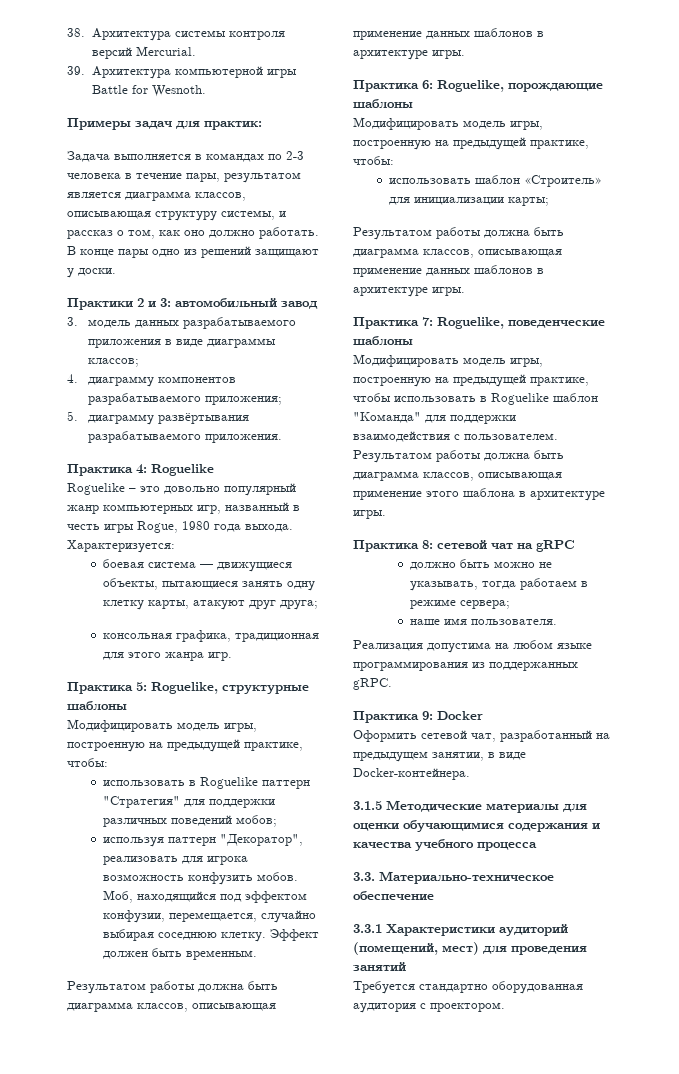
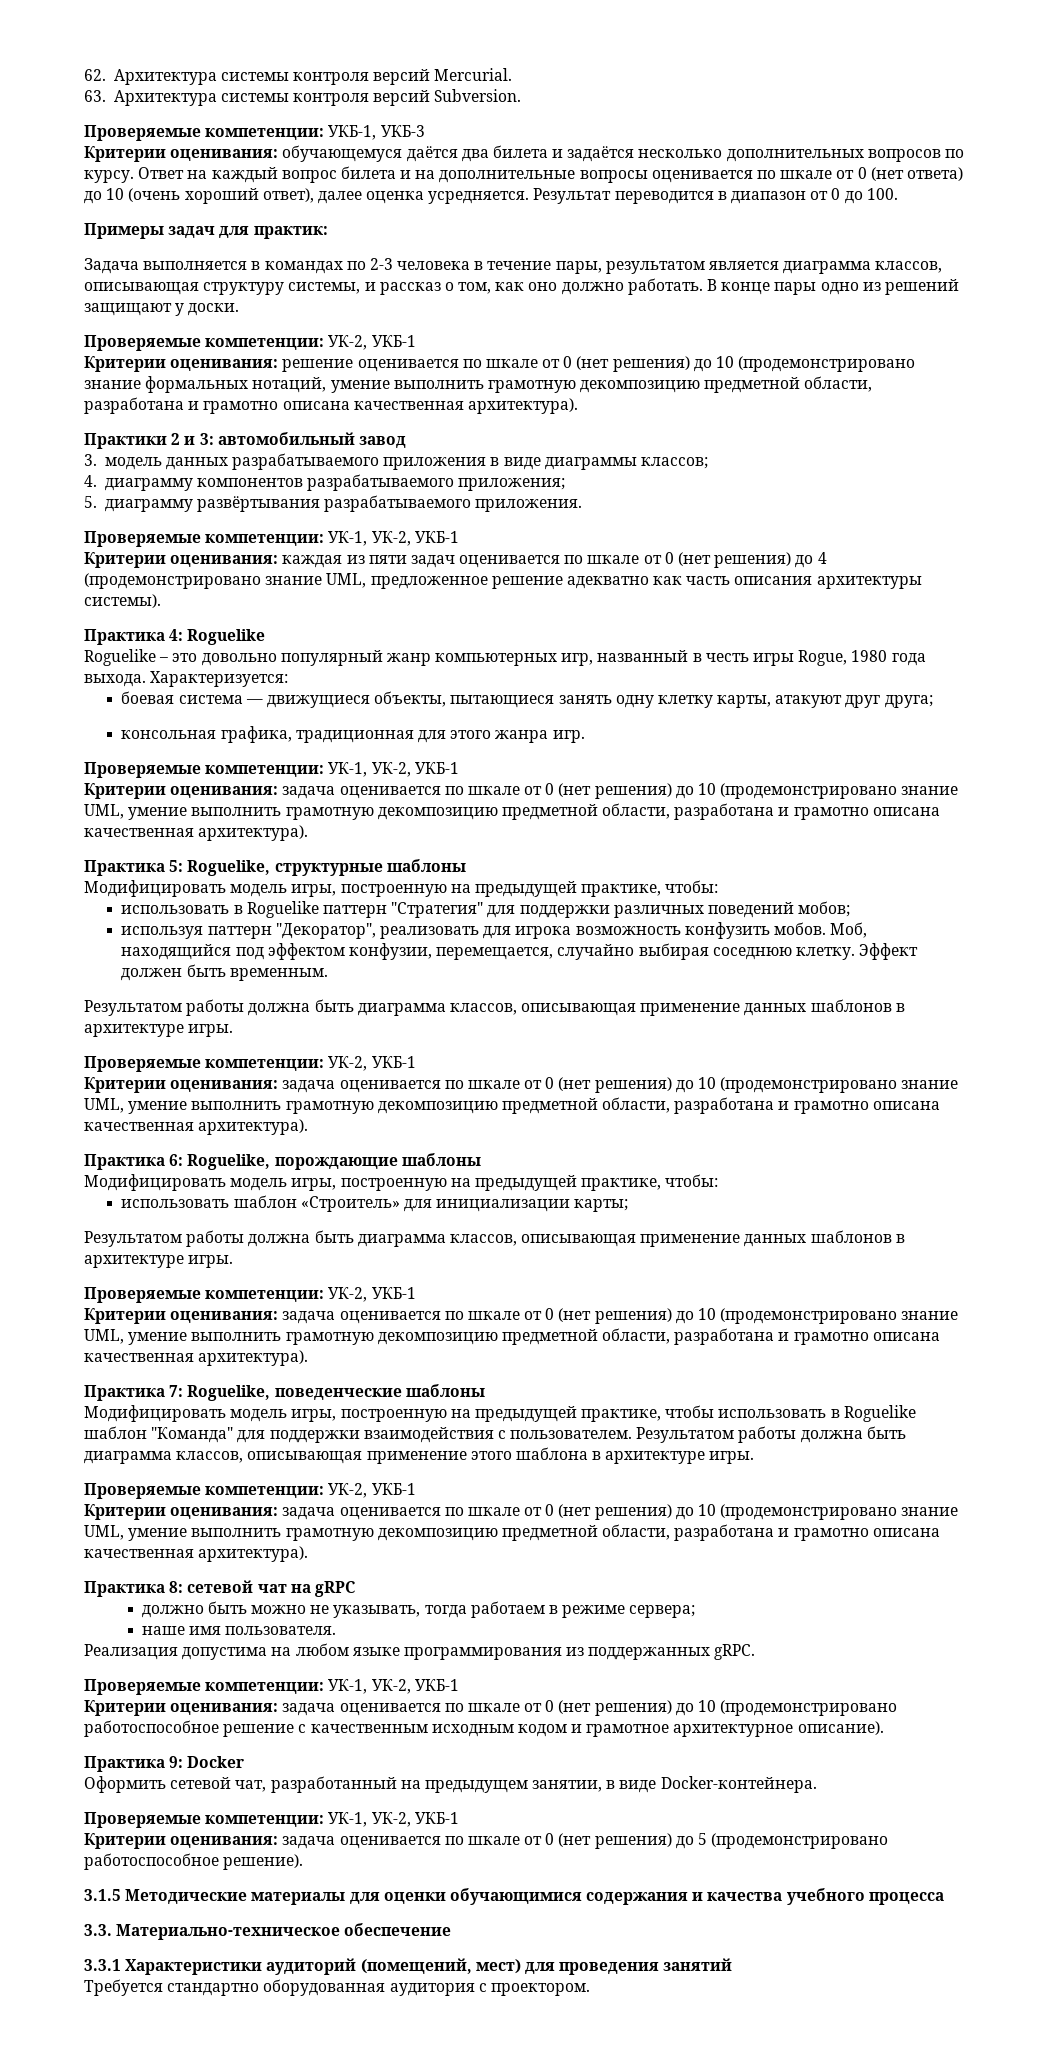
- 38. Архитектура системы контроля версий Mercurial.
+ 62. Архитектура системы контроля версий Mercurial.
- 39. Архитектура компьютерной игры Battle for Wesnoth.
+ 63. Архитектура системы контроля версий Subversion.
+ Проверяемые компетенции: УКБ-1, УКБ-3
+ Критерии оценивания: обучающемуся даётся два билета и задаётся несколько дополнительных вопросов по курсу. Ответ на каждый вопрос билета и на дополнительные вопросы оценивается по шкале от 0 (нет ответа) до 10 (очень хороший ответ), далее оценка усредняется. Результат переводится в диапазон от 0 до 100.
  В конце пары одно из решений защищают у доски.
+ Проверяемые компетенции: УК-2, УКБ-1
+ Критерии оценивания: решение оценивается по шкале от 0 (нет решения) до 10 (продемонстрировано знание формальных нотаций, умение выполнить грамотную декомпозицию предметной области, разработана и грамотно описана качественная архитектура).
  5. диаграмму развёртывания разрабатываемого приложения.
+ Проверяемые компетенции: УК-1, УК-2, УКБ-1
+ Критерии оценивания: каждая из пяти задач оценивается по шкале от 0 (нет решения) до 4 (продемонстрировано знание UML, предложенное решение адекватно как часть описания архитектуры системы).
  консольная графика, традиционная для этого жанра игр.
+ Проверяемые компетенции: УК-1, УК-2, УКБ-1
+ Критерии оценивания: задача оценивается по шкале от 0 (нет решения) до 10 (продемонстрировано знание UML, умение выполнить грамотную декомпозицию предметной области, разработана и грамотно описана качественная архитектура).
  Эффект должен быть временным.
  Результатом работы должна быть диаграмма классов, описывающая применение данных шаблонов в архитектуре игры.
+ Проверяемые компетенции: УК-2, УКБ-1
+ Критерии оценивания: задача оценивается по шкале от 0 (нет решения) до 10 (продемонстрировано знание UML, умение выполнить грамотную декомпозицию предметной области, разработана и грамотно описана качественная архитектура).
  использовать шаблон «Строитель» для инициализации карты;
  Результатом работы должна быть диаграмма классов, описывающая применение данных шаблонов в архитектуре игры.
+ Проверяемые компетенции: УК-2, УКБ-1
+ Критерии оценивания: задача оценивается по шкале от 0 (нет решения) до 10 (продемонстрировано знание UML, умение выполнить грамотную декомпозицию предметной области, разработана и грамотно описана качественная архитектура).
  Результатом работы должна быть диаграмма классов, описывающая применение этого шаблона в архитектуре игры.
+ Проверяемые компетенции: УК-2, УКБ-1
+ Критерии оценивания: задача оценивается по шкале от 0 (нет решения) до 10 (продемонстрировано знание UML, умение выполнить грамотную декомпозицию предметной области, разработана и грамотно описана качественная архитектура).
  Реализация допустима на любом языке программирования из поддержанных gRPC.
+ Проверяемые компетенции: УК-1, УК-2, УКБ-1
+ Критерии оценивания: задача оценивается по шкале от 0 (нет решения) до 10 (продемонстрировано работоспособное решение с качественным исходным кодом и грамотное архитектурное описание).
  Оформить сетевой чат, разработанный на предыдущем занятии, в виде Docker-контейнера.
+ Проверяемые компетенции: УК-1, УК-2, УКБ-1
+ Критерии оценивания: задача оценивается по шкале от 0 (нет решения) до 5 (продемонстрировано работоспособное решение).

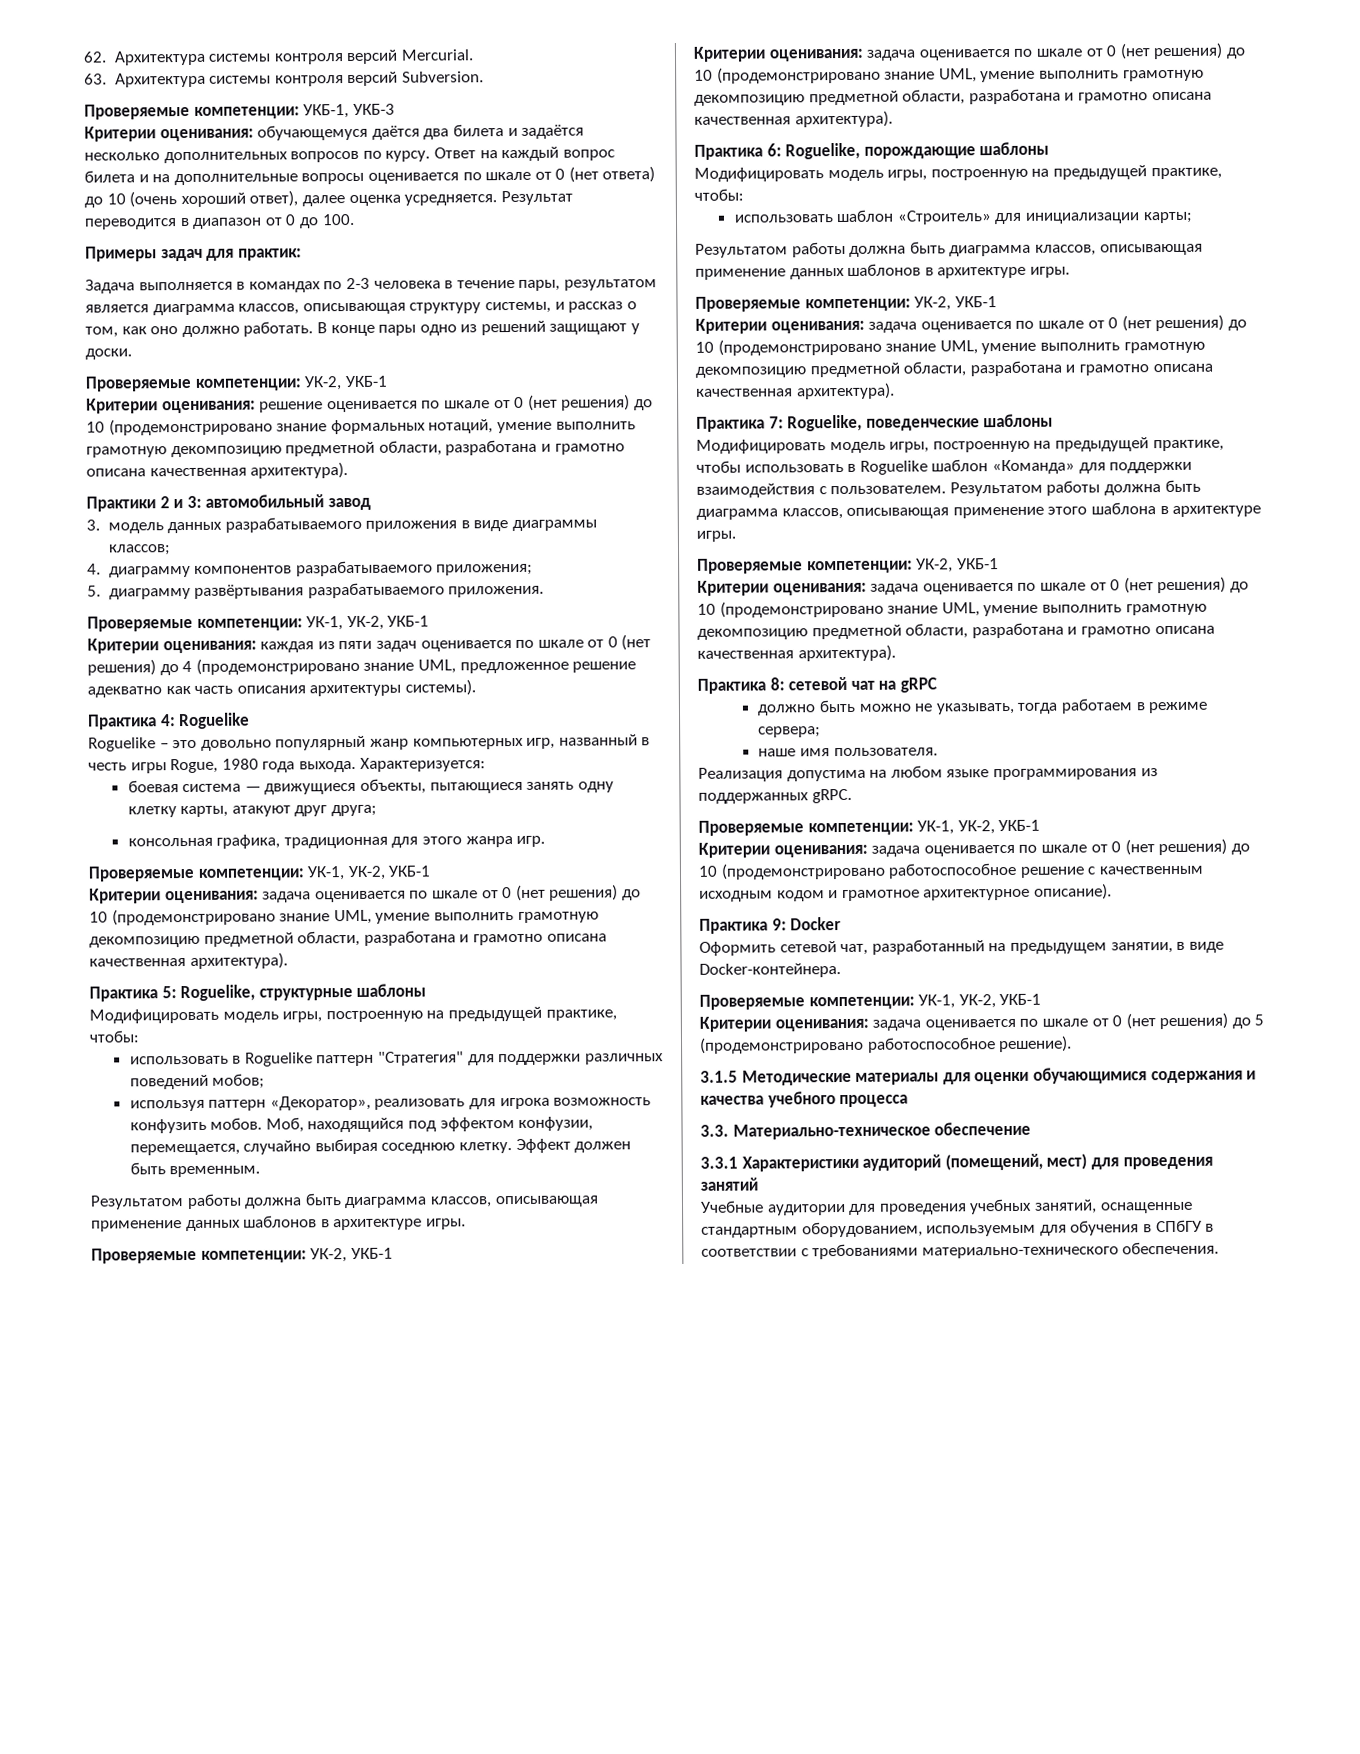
- используя паттерн "Декоратор", реализовать для игрока возможность конфузить мобов.
+ используя паттерн «Декоратор», реализовать для игрока возможность конфузить мобов.
- Модифицировать модель игры, построенную на предыдущей практике, чтобы использовать в Roguelike шаблон "Команда" для поддержки взаимодействия с пользователем.
+ Модифицировать модель игры, построенную на предыдущей практике, чтобы использовать в Roguelike шаблон «Команда» для поддержки взаимодействия с пользователем.
- Требуется стандартно оборудованная аудитория с проектором.
+ Учебные аудитории для проведения учебных занятий, оснащенные стандартным оборудованием, используемым для обучения в СПбГУ в соответствии с требованиями материально-технического обеспечения.

